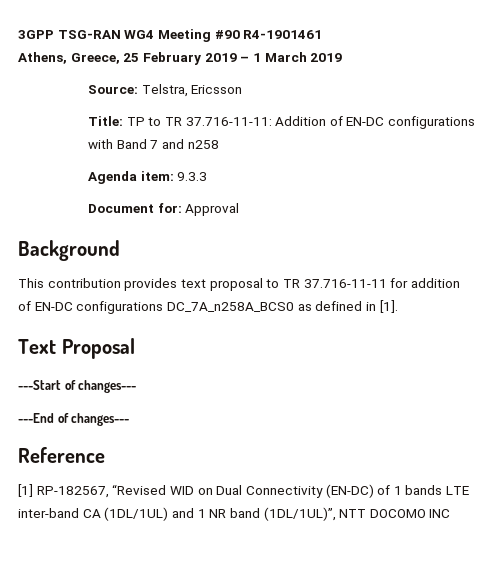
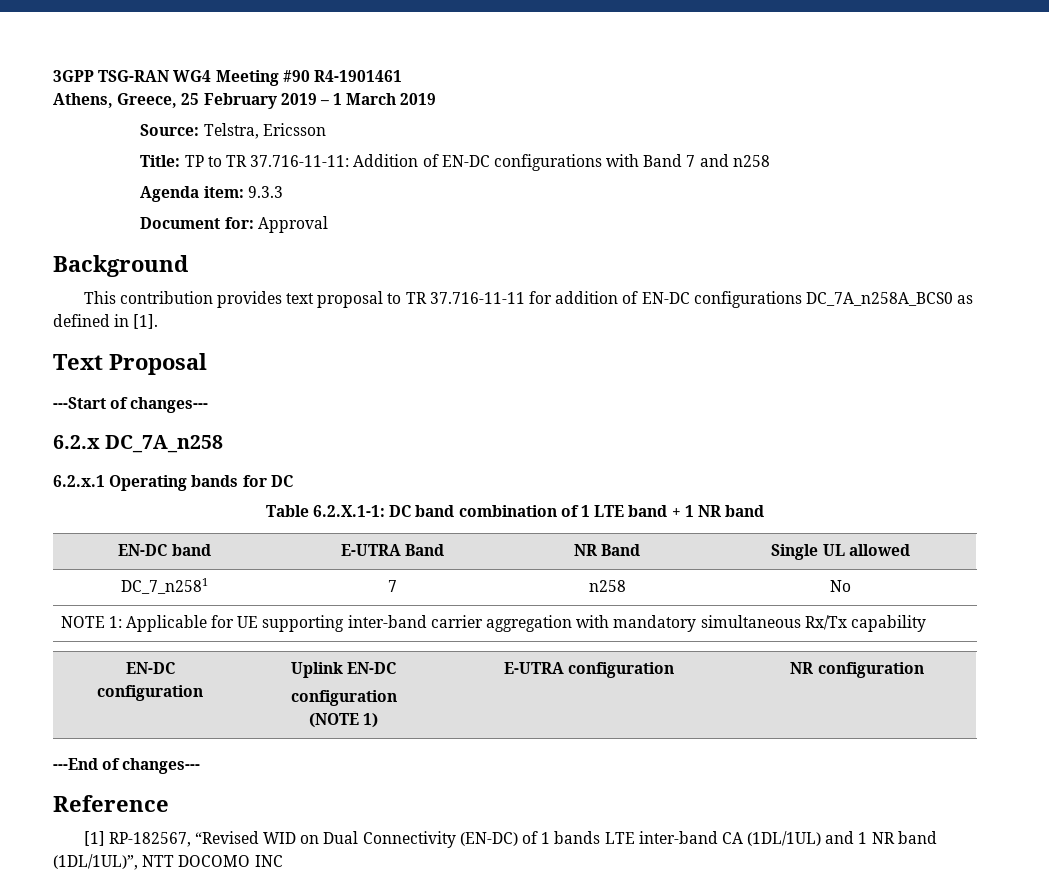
+ 6.2.x DC_7A_n258
+ 6.2.x.1 Operating bands for DC
+ Table 6.2.X.1-1: DC band combination of 1 LTE band + 1 NR band
+ EN-DC band | E-UTRA Band | NR Band | Single UL allowed
+ DC_7_n2581 | 7 | n258 | No
+ NOTE 1: Applicable for UE supporting inter-band carrier aggregation with mandatory simultaneous Rx/Tx capability
+ EN-DC
+ configuration | Uplink EN-DC
+ configuration
+ (NOTE 1) | E-UTRA configuration | NR configuration

